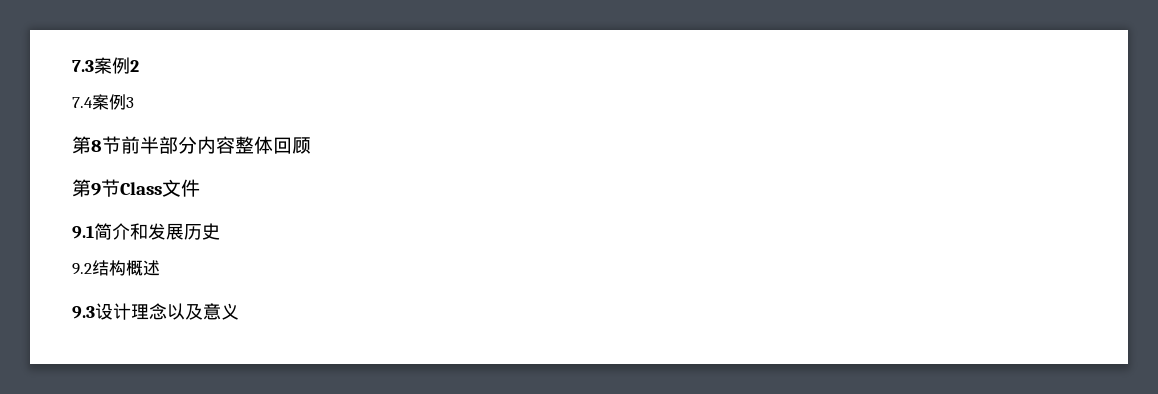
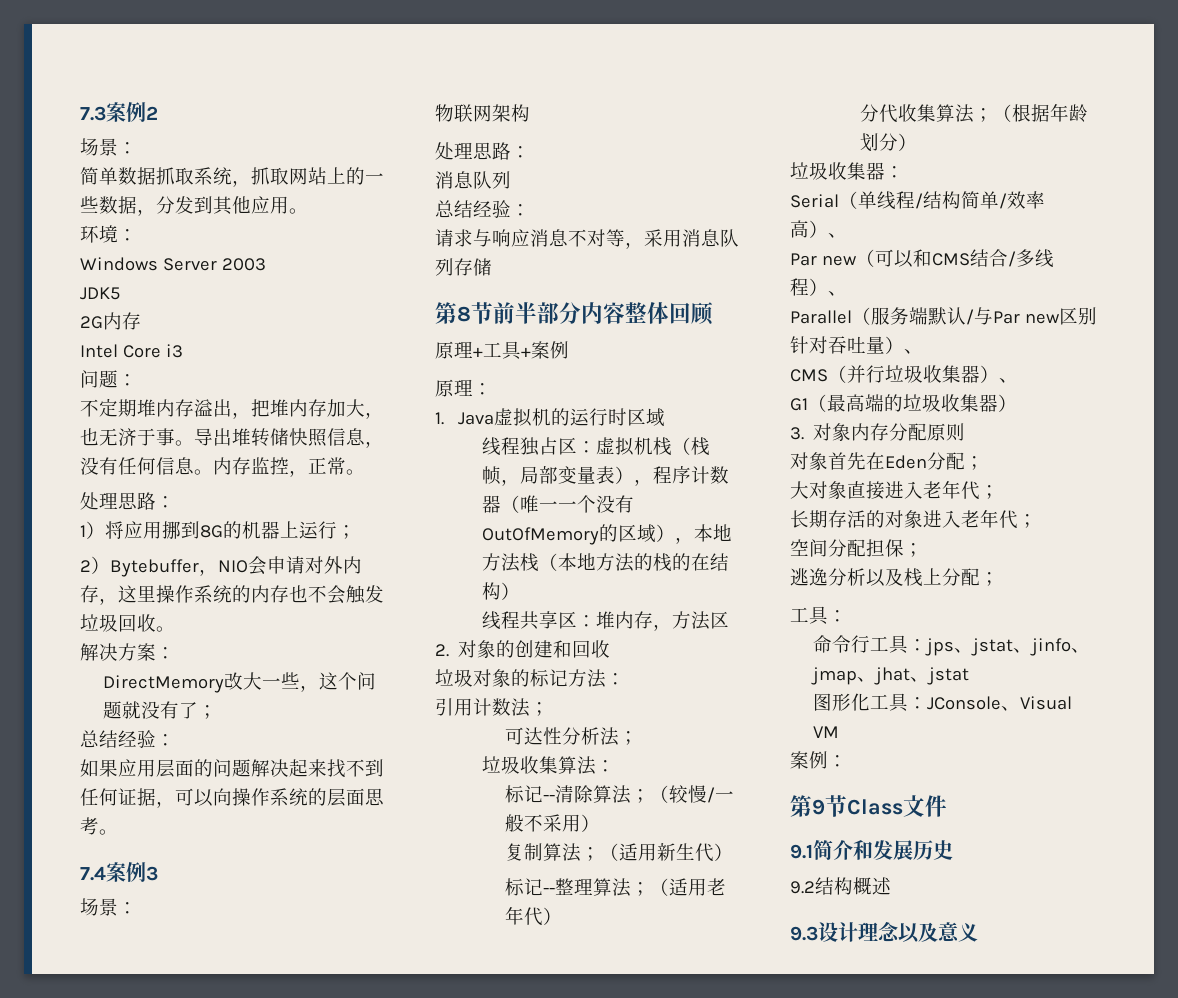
  7.3案例2
+ 场景：
+ 简单数据抓取系统，抓取网站上的一些数据，分发到其他应用。
+ 环境：
+ Windows Server 2003
+ JDK5
+ 2G内存
+ Intel Core i3
+ 问题：
+ 不定期堆内存溢出，把堆内存加大，也无济于事。导出堆转储快照信息，没有任何信息。内存监控，正常。
+ 处理思路：
+ 1）将应用挪到8G的机器上运行；
+ 2）Bytebuffer，NIO会申请对外内存，这里操作系统的内存也不会触发垃圾回收。
+ 解决方案：
+ DirectMemory改大一些，这个问题就没有了；
+ 总结经验：
+ 如果应用层面的问题解决起来找不到任何证据，可以向操作系统的层面思考。
  7.4案例3
+ 场景：
+ 物联网架构
+ 处理思路：
+ 消息队列
+ 总结经验：
+ 请求与响应消息不对等，采用消息队列存储
+ 原理+工具+案例
+ 原理：
+ 1. Java虚拟机的运行时区域
+ 线程独占区：虚拟机栈（栈帧，局部变量表），程序计数器（唯一一个没有OutOfMemory的区域），本地方法栈（本地方法的栈的在结构）
+ 线程共享区：堆内存，方法区
+ 2.对象的创建和回收
+ 垃圾对象的标记方法：
+ 引用计数法；
+ 可达性分析法；
+ 垃圾收集算法：
+ 标记--清除算法；（较慢/一般不采用）
+ 复制算法；（适用新生代）
+ 标记--整理算法；（适用老年代）
+ 分代收集算法；（根据年龄划分）
+ 垃圾收集器：
+ Serial（单线程/结构简单/效率高）、
+ Par new（可以和CMS结合/多线程）、
+ Parallel（服务端默认/与Par new区别针对吞吐量）、
+ CMS（并行垃圾收集器）、
+ G1（最高端的垃圾收集器）
+ 3.对象内存分配原则
+ 对象首先在Eden分配；
+ 大对象直接进入老年代；
+ 长期存活的对象进入老年代；
+ 空间分配担保；
+ 逃逸分析以及栈上分配；
+ 工具：
+ 命令行工具：jps、jstat、jinfo、jmap、jhat、jstat
+ 图形化工具：JConsole、Visual VM
+ 案例：

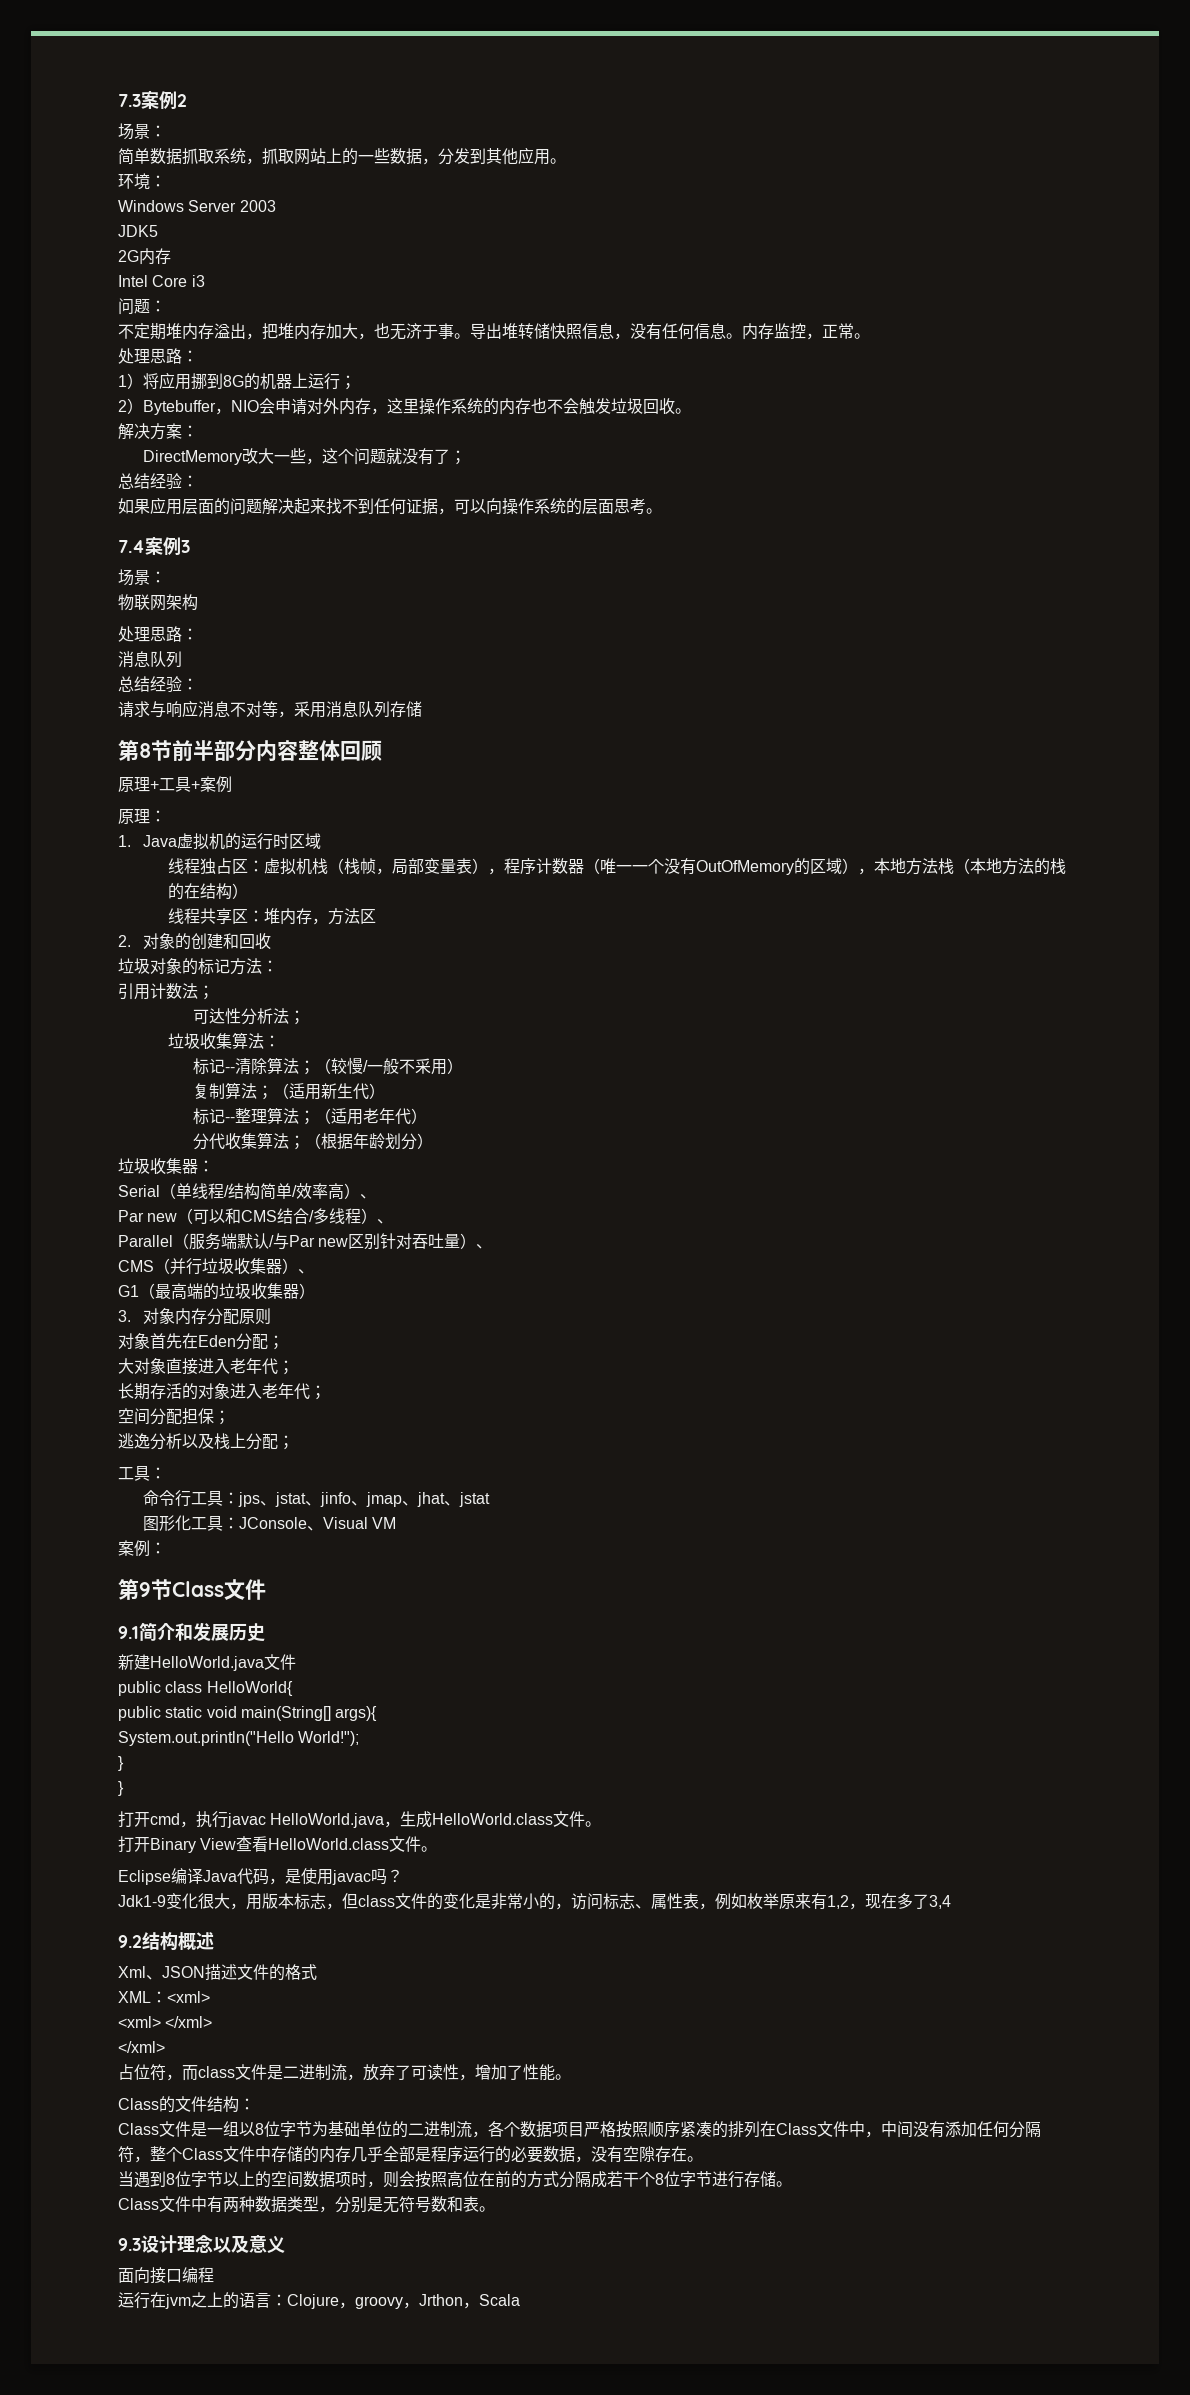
+ 新建HelloWorld.java文件
+ public class HelloWorld{
+ public static void main(String[] args){
+ System.out.println("Hello World!");
+ }
+ }
+ 打开cmd，执行javac HelloWorld.java，生成HelloWorld.class文件。
+ 打开Binary View查看HelloWorld.class文件。
+ Eclipse编译Java代码，是使用javac吗？
+ Jdk1-9变化很大，用版本标志，但class文件的变化是非常小的，访问标志、属性表，例如枚举原来有1,2，现在多了3,4
  9.2结构概述
+ Xml、JSON描述文件的格式
+ XML：<xml>
+ <xml> </xml>
+ </xml>
+ 占位符，而class文件是二进制流，放弃了可读性，增加了性能。
+ Class的文件结构：
+ Class文件是一组以8位字节为基础单位的二进制流，各个数据项目严格按照顺序紧凑的排列在Class文件中，中间没有添加任何分隔符，整个Class文件中存储的内存几乎全部是程序运行的必要数据，没有空隙存在。
+ 当遇到8位字节以上的空间数据项时，则会按照高位在前的方式分隔成若干个8位字节进行存储。
+ Class文件中有两种数据类型，分别是无符号数和表。
+ 面向接口编程
+ 运行在jvm之上的语言：Clojure，groovy，Jrthon，Scala

